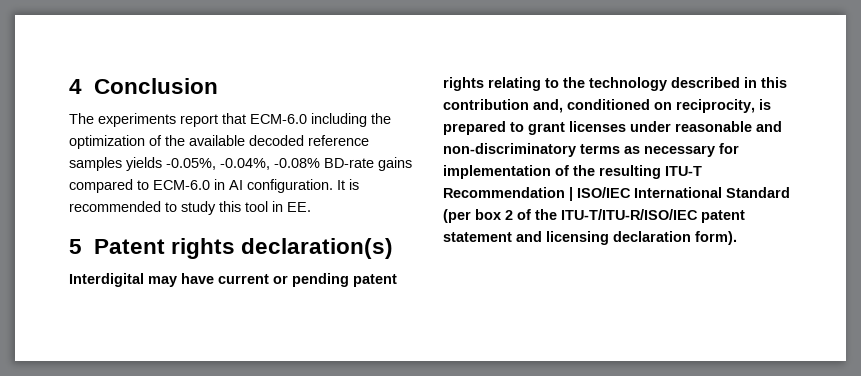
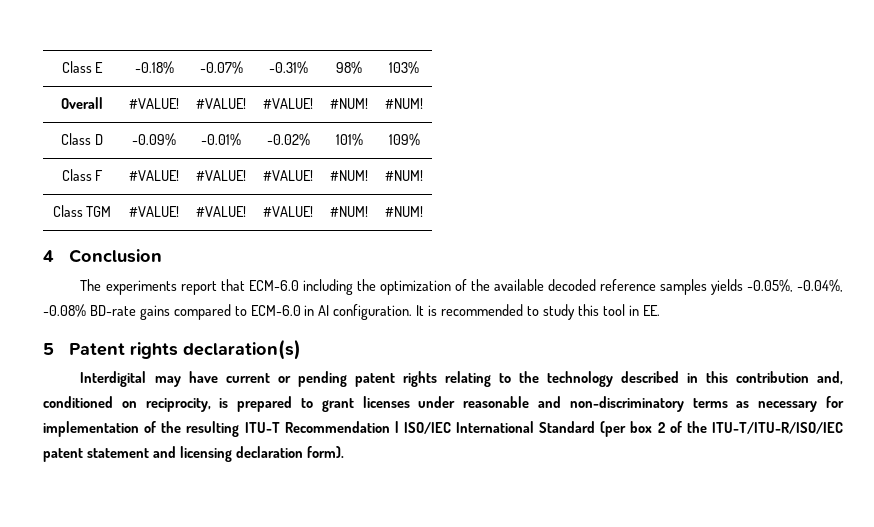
+ Class E | -0.18% | -0.07% | -0.31% | 98% | 103%
+ Overall | #VALUE! | #VALUE! | #VALUE! | #NUM! | #NUM!
+ Class D | -0.09% | -0.01% | -0.02% | 101% | 109%
+ Class F | #VALUE! | #VALUE! | #VALUE! | #NUM! | #NUM!
+ Class TGM | #VALUE! | #VALUE! | #VALUE! | #NUM! | #NUM!

